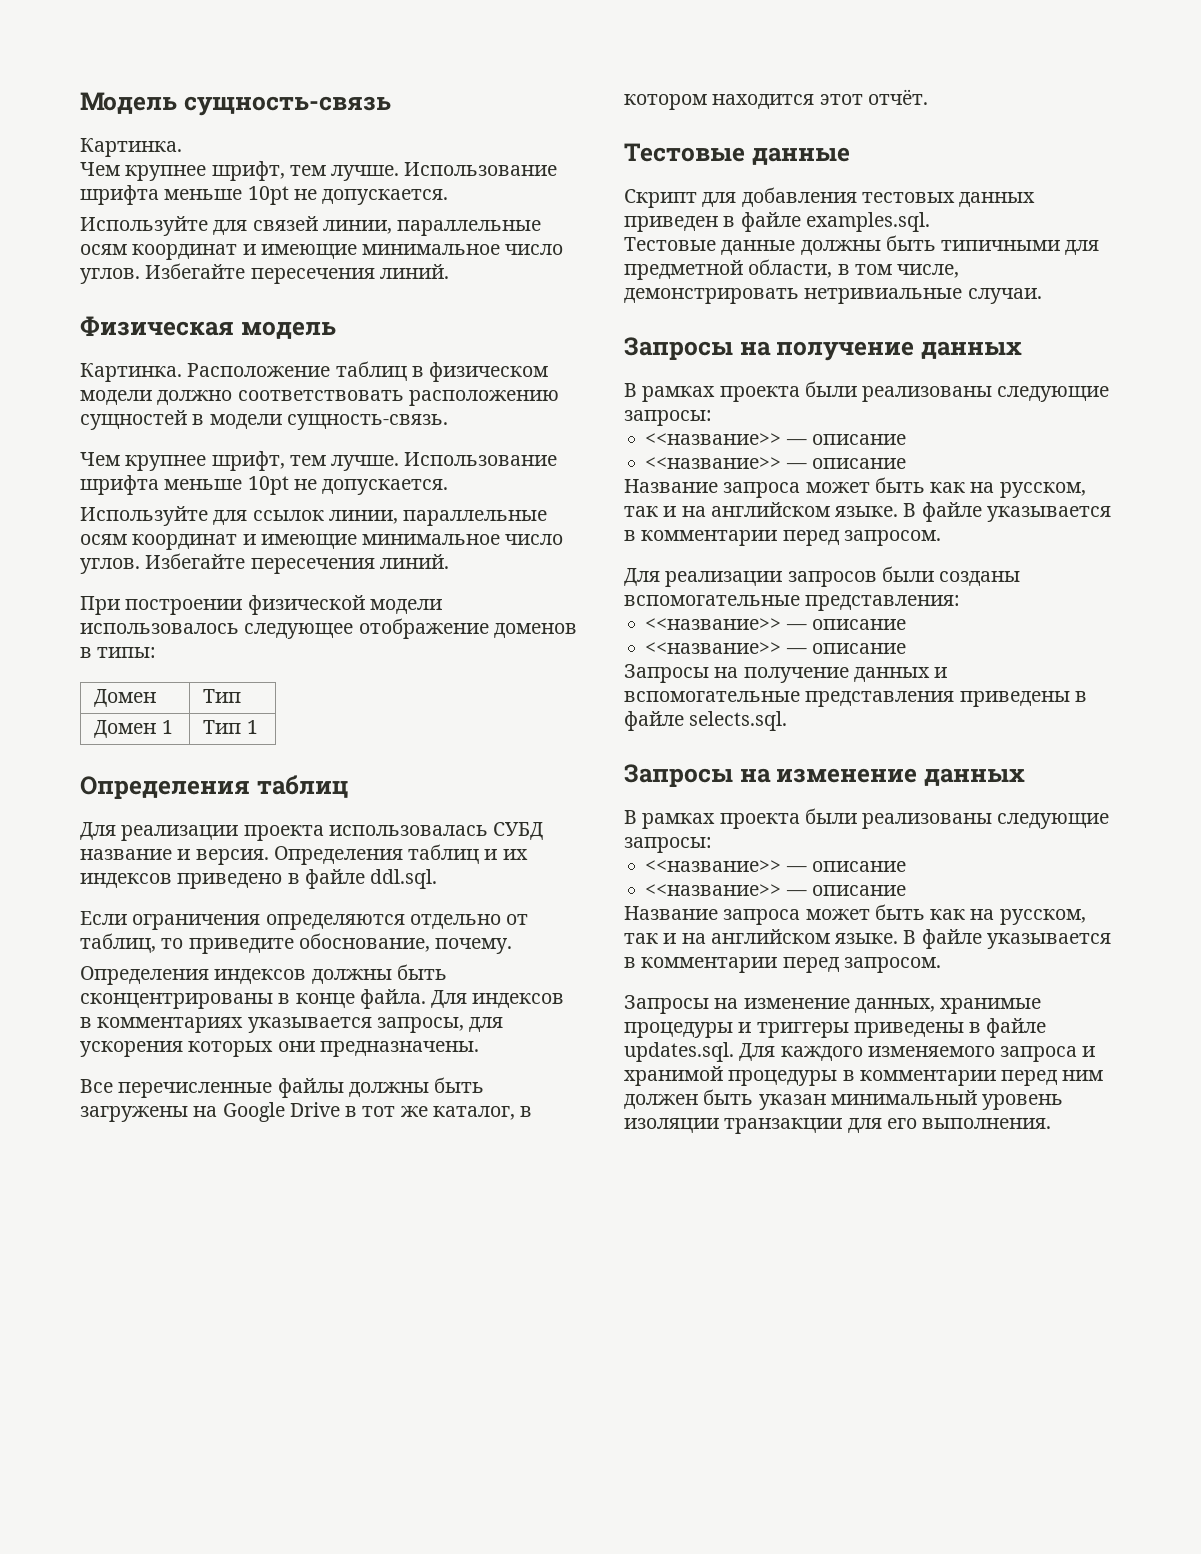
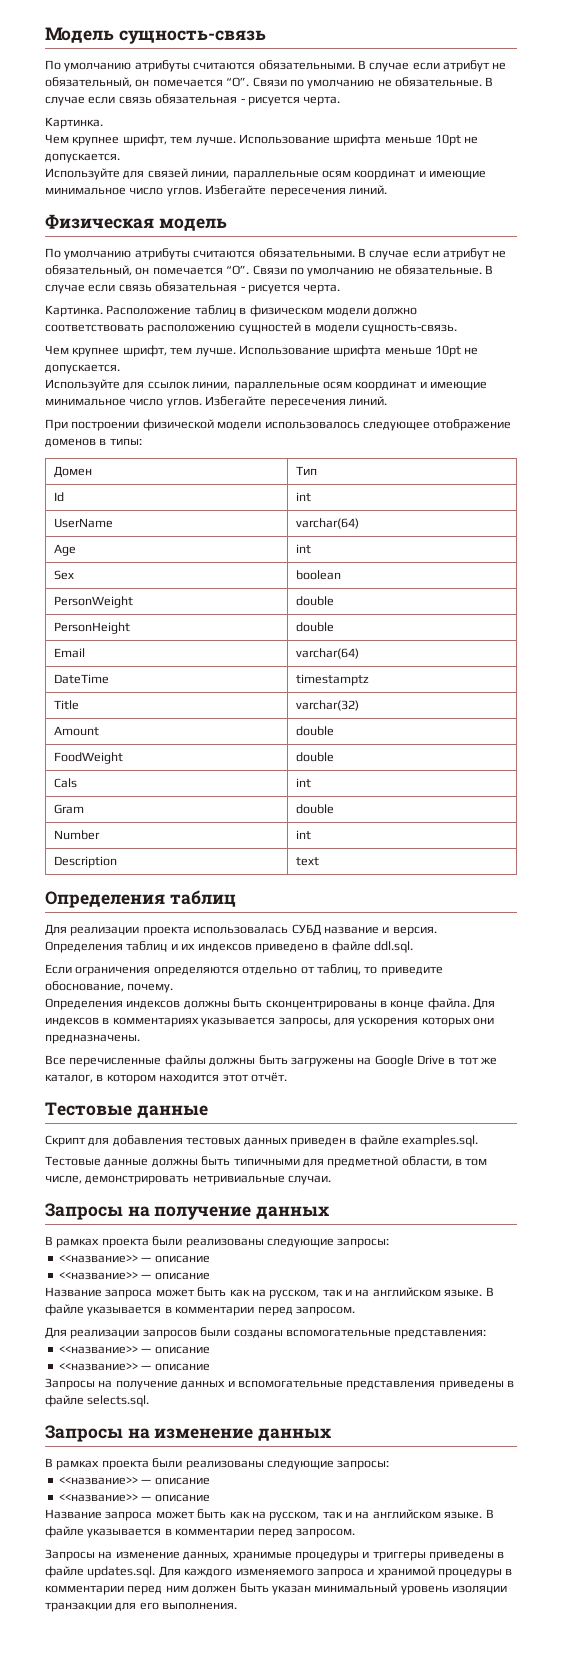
  Модель сущность-связь
+ По умолчанию атрибуты считаются обязательными. В случае если атрибут не обязательный, он помечается “O”. Связи по умолчанию не обязательные. В случае если связь обязательная - рисуется черта.
  Физическая модель
+ По умолчанию атрибуты считаются обязательными. В случае если атрибут не обязательный, он помечается “O”. Связи по умолчанию не обязательные. В случае если связь обязательная - рисуется черта.
- Домен 1 | Тип 1
+ Id | int
+ UserName | varchar(64)
+ Age | int
+ Sex | boolean
+ PersonWeight | double
+ PersonHeight | double
+ Email | varchar(64)
+ DateTime | timestamptz
+ Title | varchar(32)
+ Amount | double
+ FoodWeight | double
+ Cals | int
+ Gram | double
+ Number | int
+ Description | text

